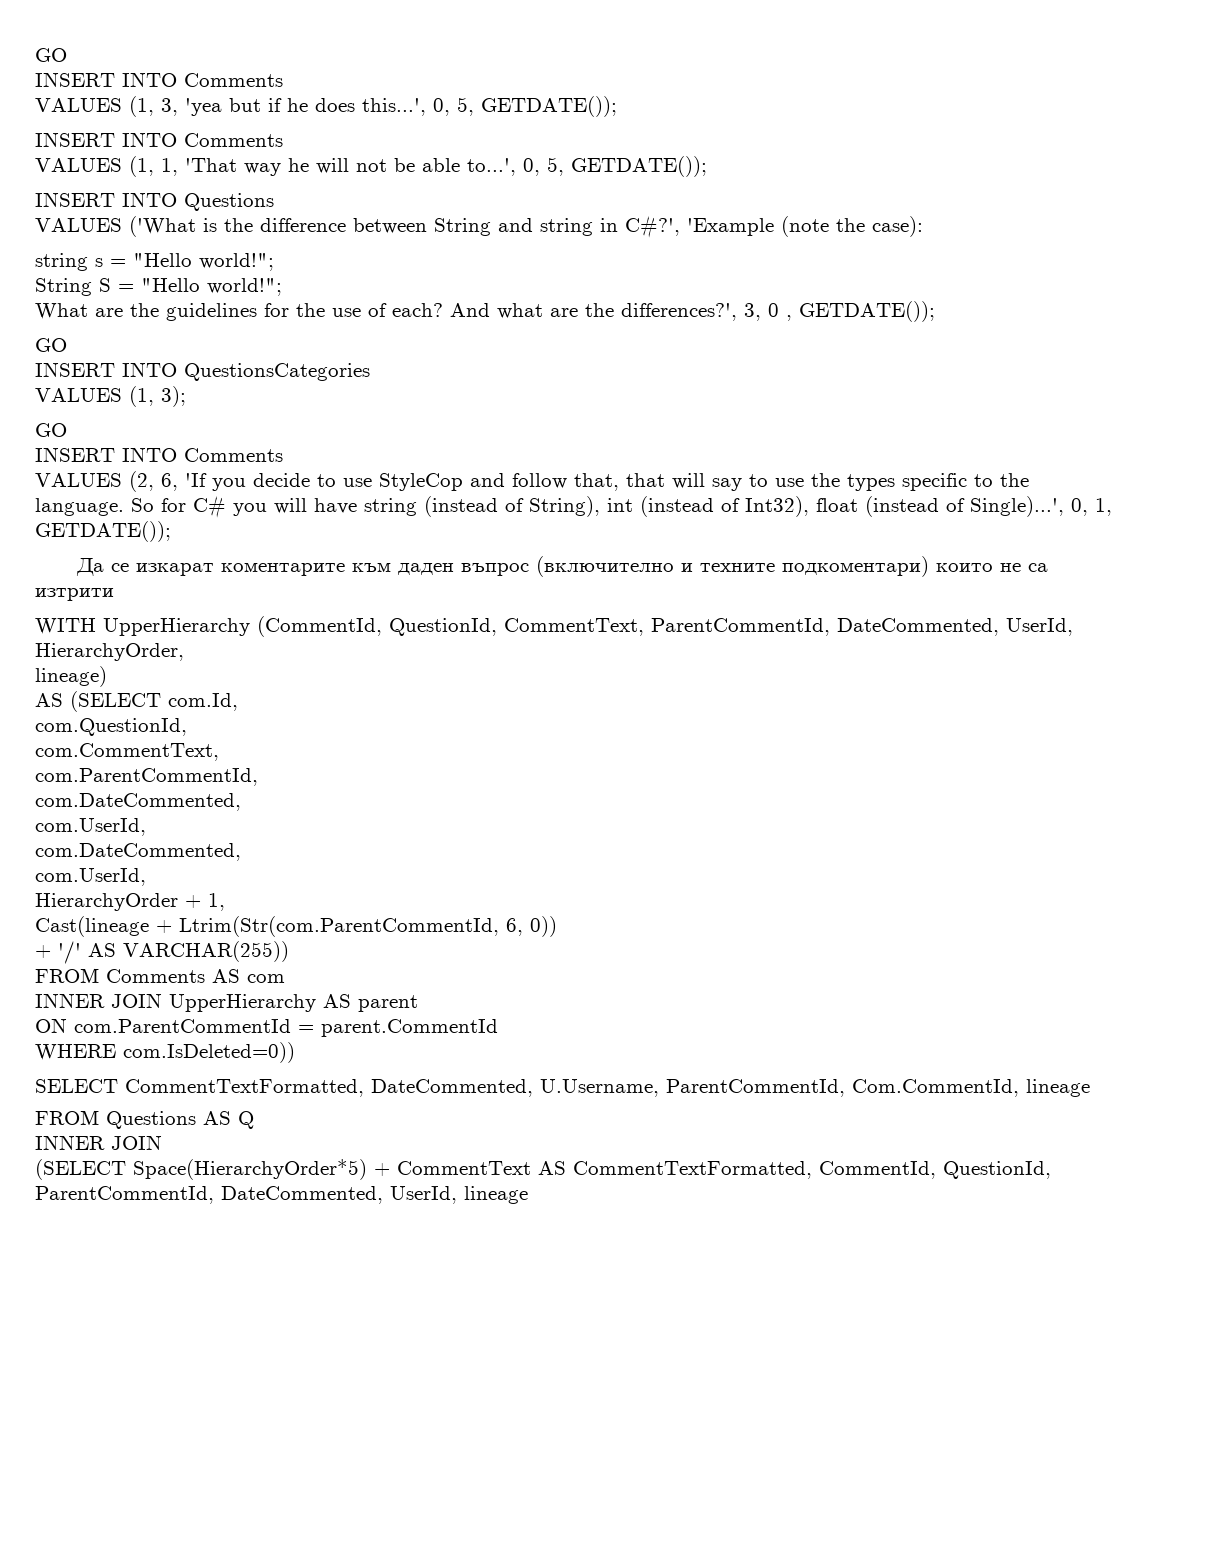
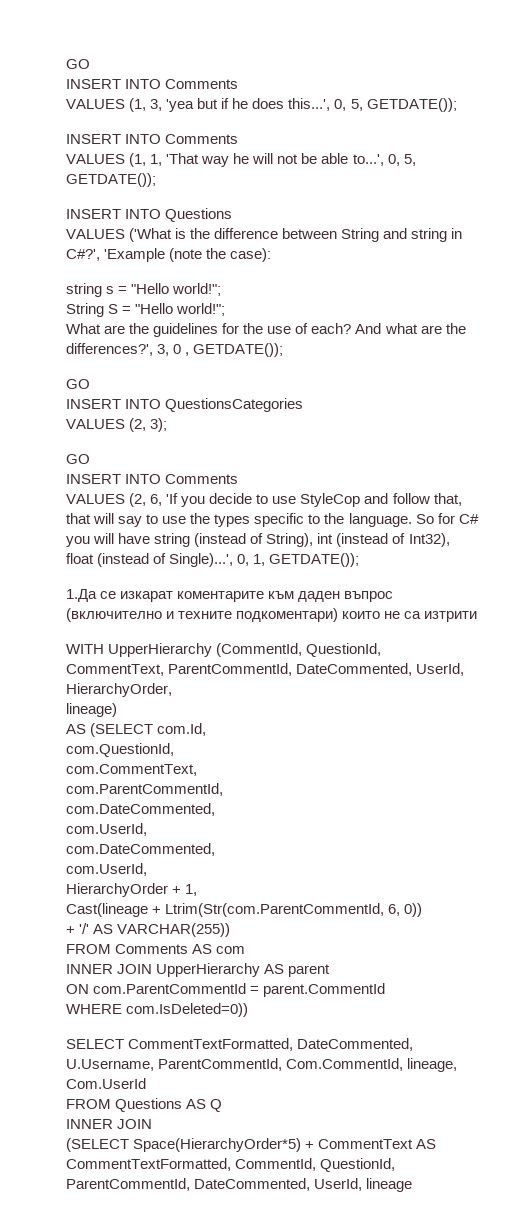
- VALUES (1, 3);
+ VALUES (2, 3);
- Да се изкарат коментарите към даден въпрос (включително и техните подкоментари) които не са изтрити
+ 1.Да се изкарат коментарите към даден въпрос (включително и техните подкоментари) които не са изтрити
- SELECT CommentTextFormatted, DateCommented, U.Username, ParentCommentId, Com.CommentId, lineage
+ SELECT CommentTextFormatted, DateCommented, U.Username, ParentCommentId, Com.CommentId, lineage, Com.UserId

